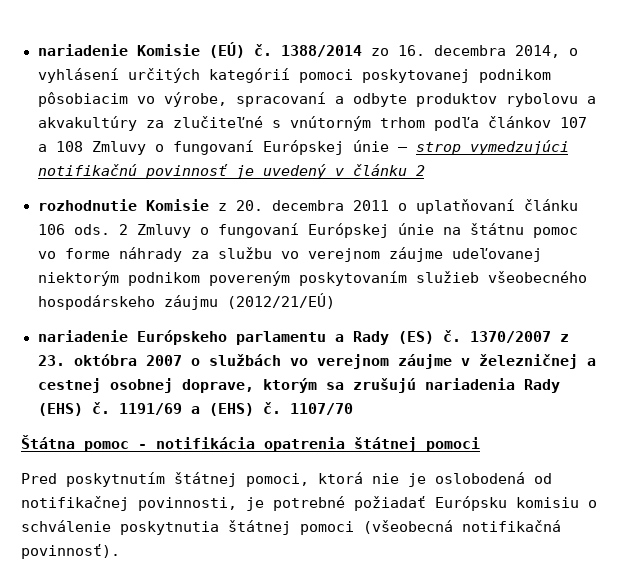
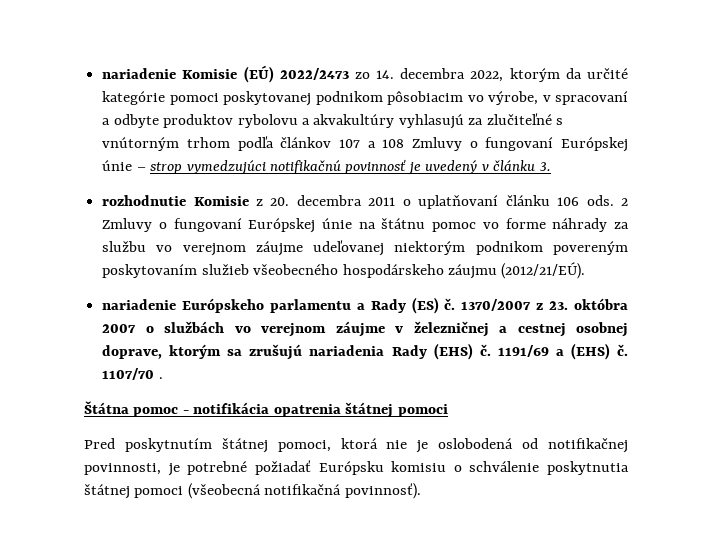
- nariadenie Komisie (EÚ) č. 1388/2014 zo 16. decembra 2014, o vyhlásení určitých kategórií pomoci poskytovanej podnikom pôsobiacim vo výrobe, spracovaní a odbyte produktov rybolovu a akvakultúry za zlučiteľné s vnútorným trhom podľa článkov 107 a 108 Zmluvy o fungovaní Európskej únie – strop vymedzujúci notifikačnú povinnosť je uvedený v článku 2
+ nariadenie Komisie (EÚ) 2022/2473 zo 14. decembra 2022, ktorým da určité kategórie pomoci poskytovanej podnikom pôsobiacim vo výrobe, v spracovaní a odbyte produktov rybolovu a akvakultúry vyhlasujú za zlučiteľné s vnútorným trhom podľa článkov 107 a 108 Zmluvy o fungovaní Európskej únie – strop vymedzujúci notifikačnú povinnosť je uvedený v článku 3.
- 2 Zmluvy o fungovaní Európskej únie na štátnu pomoc vo forme náhrady za službu vo verejnom záujme udeľovanej niektorým podnikom povereným poskytovaním služieb všeobecného hospodárskeho záujmu (2012/21/EÚ)
+ 2 Zmluvy o fungovaní Európskej únie na štátnu pomoc vo forme náhrady za službu vo verejnom záujme udeľovanej niektorým podnikom povereným poskytovaním služieb všeobecného hospodárskeho záujmu (2012/21/EÚ).
- 1107/70
+ 1107/70 .

